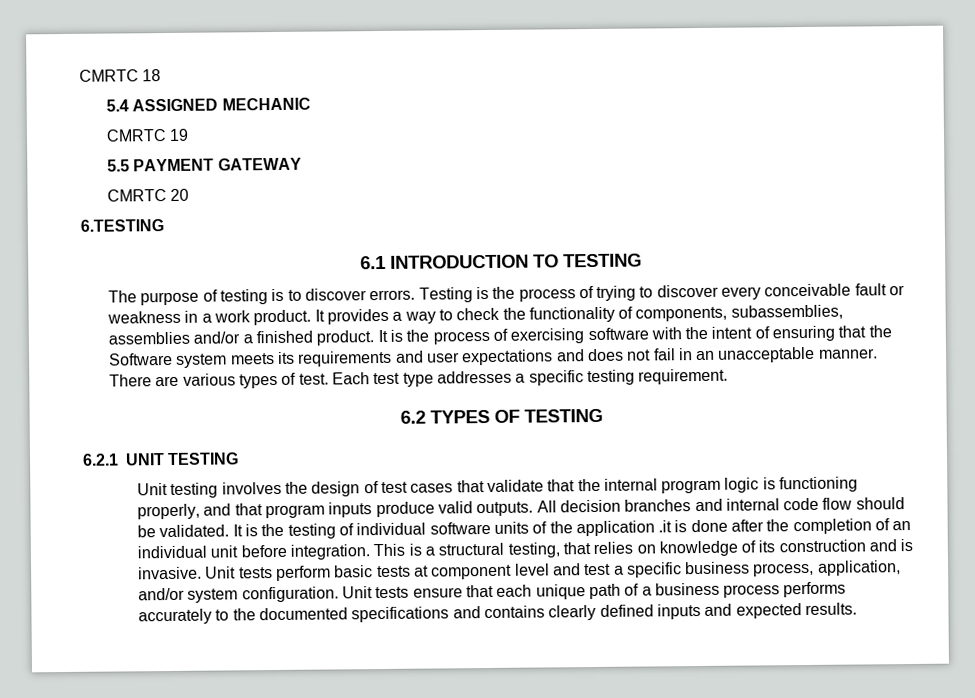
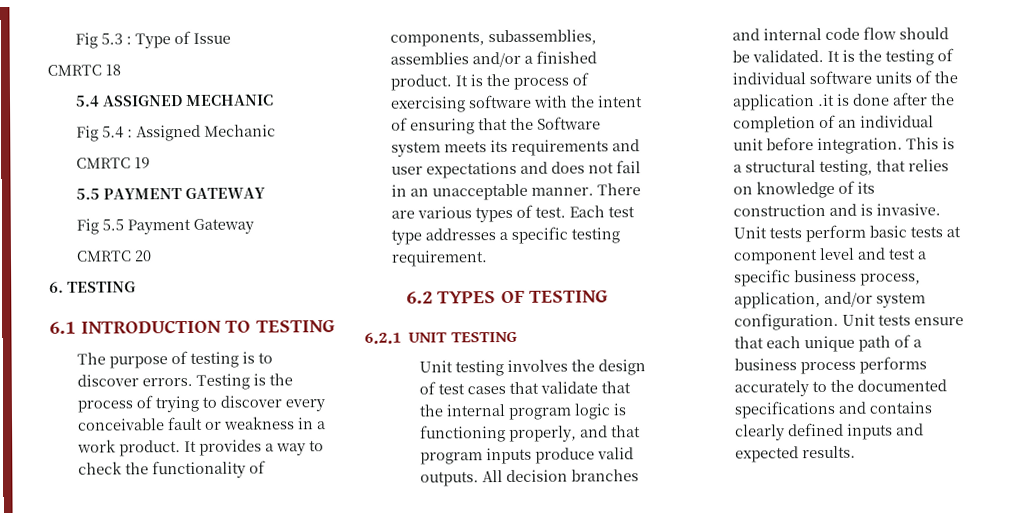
+ Fig 5.3 : Type of Issue
+ Fig 5.4 : Assigned Mechanic
+ Fig 5.5 Payment Gateway
- 6.TESTING
+ 6. TESTING

